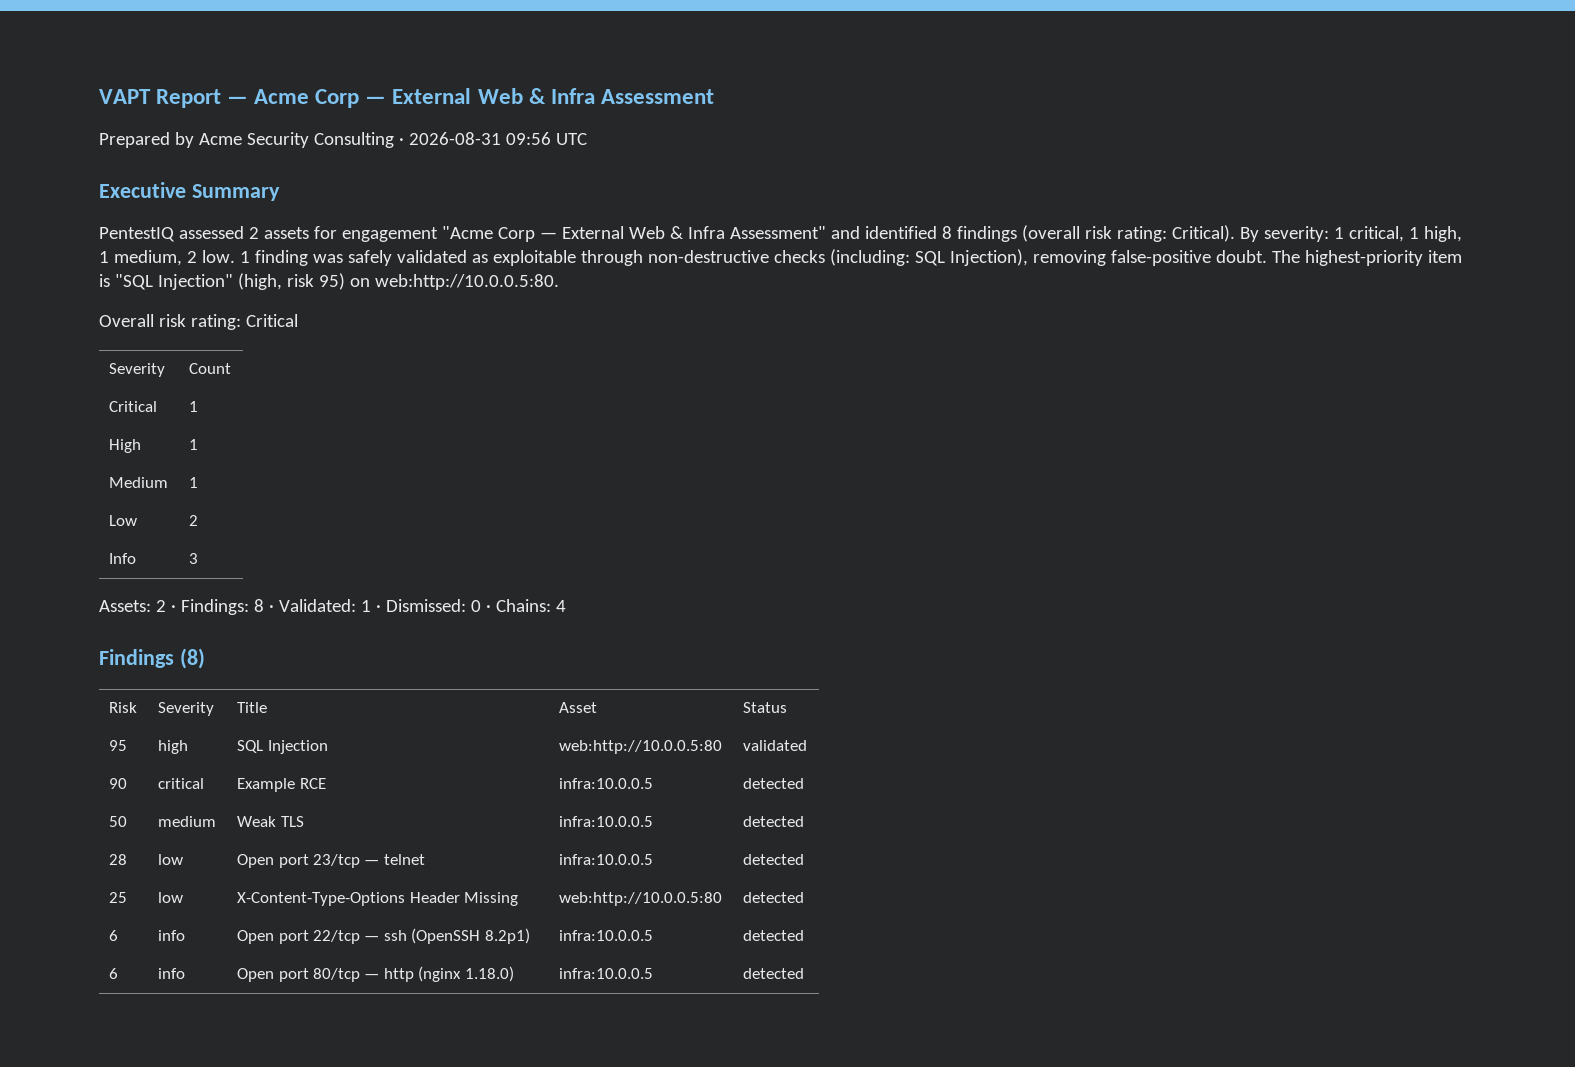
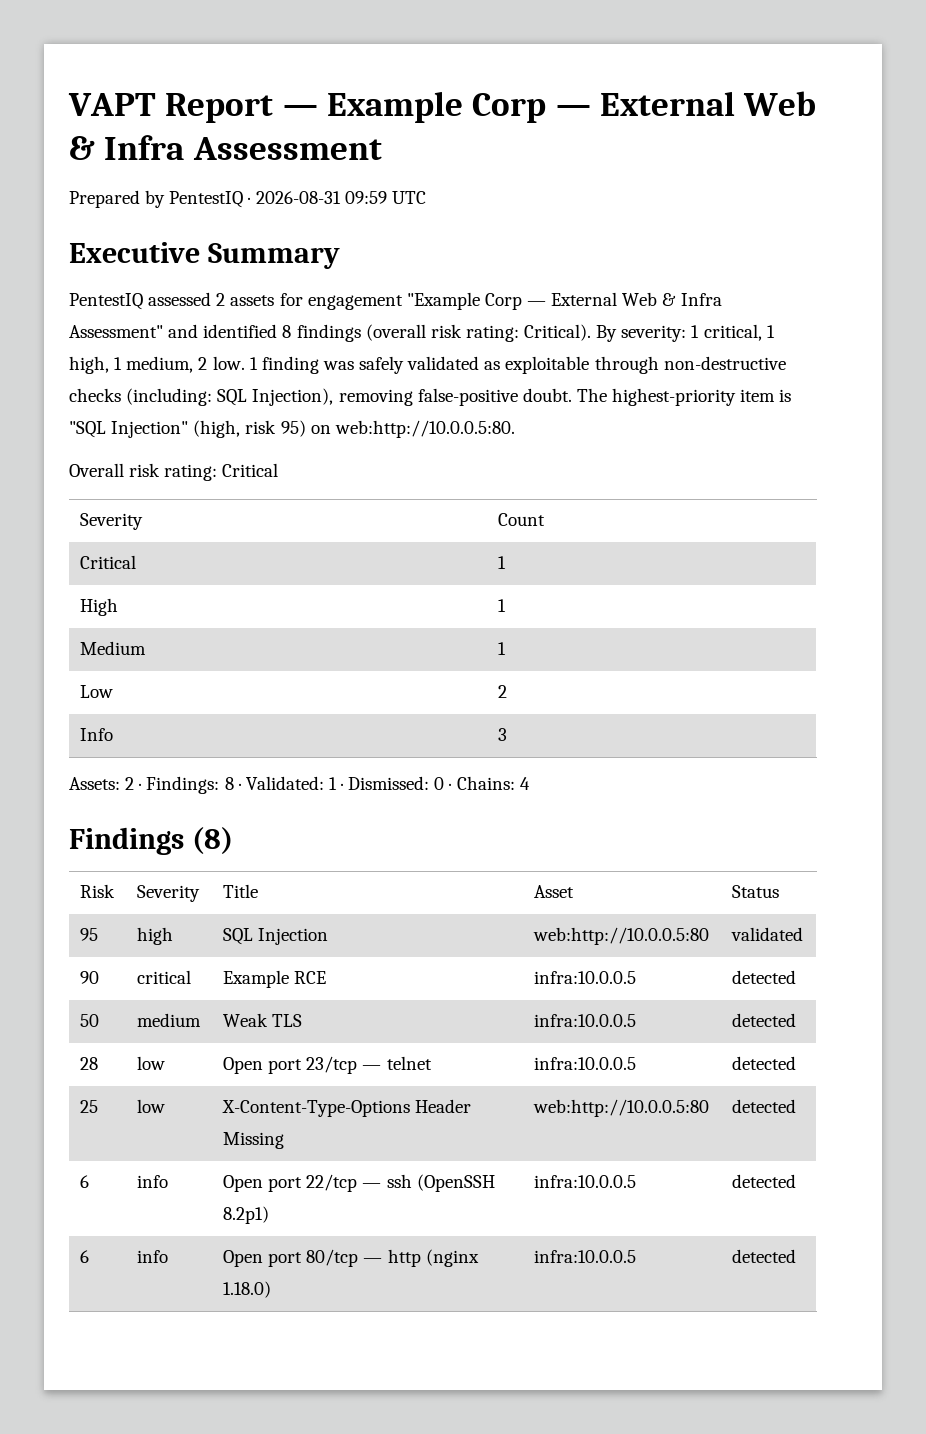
- VAPT Report — Acme Corp — External Web & Infra Assessment
+ VAPT Report — Example Corp — External Web & Infra Assessment
- Prepared by Acme Security Consulting · 2026-08-31 09:56 UTC
+ Prepared by PentestIQ · 2026-08-31 09:59 UTC
- PentestIQ assessed 2 assets for engagement "Acme Corp — External Web & Infra Assessment" and identified 8 findings (overall risk rating: Critical).
+ PentestIQ assessed 2 assets for engagement "Example Corp — External Web & Infra Assessment" and identified 8 findings (overall risk rating: Critical).

